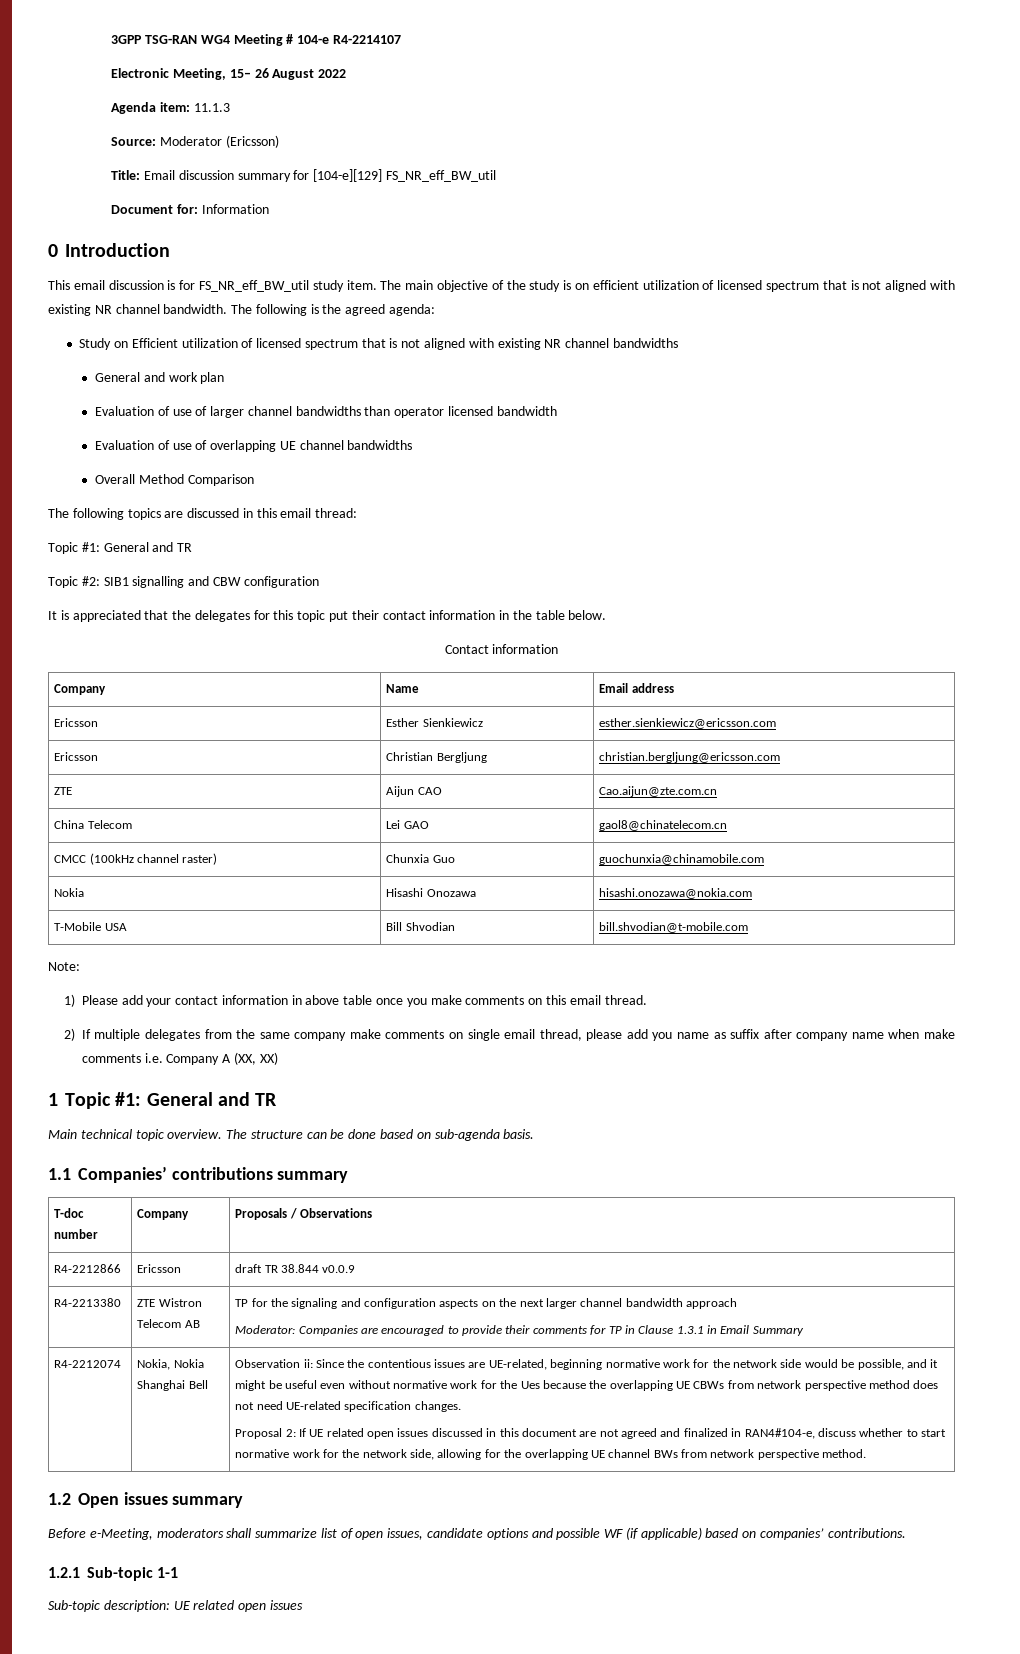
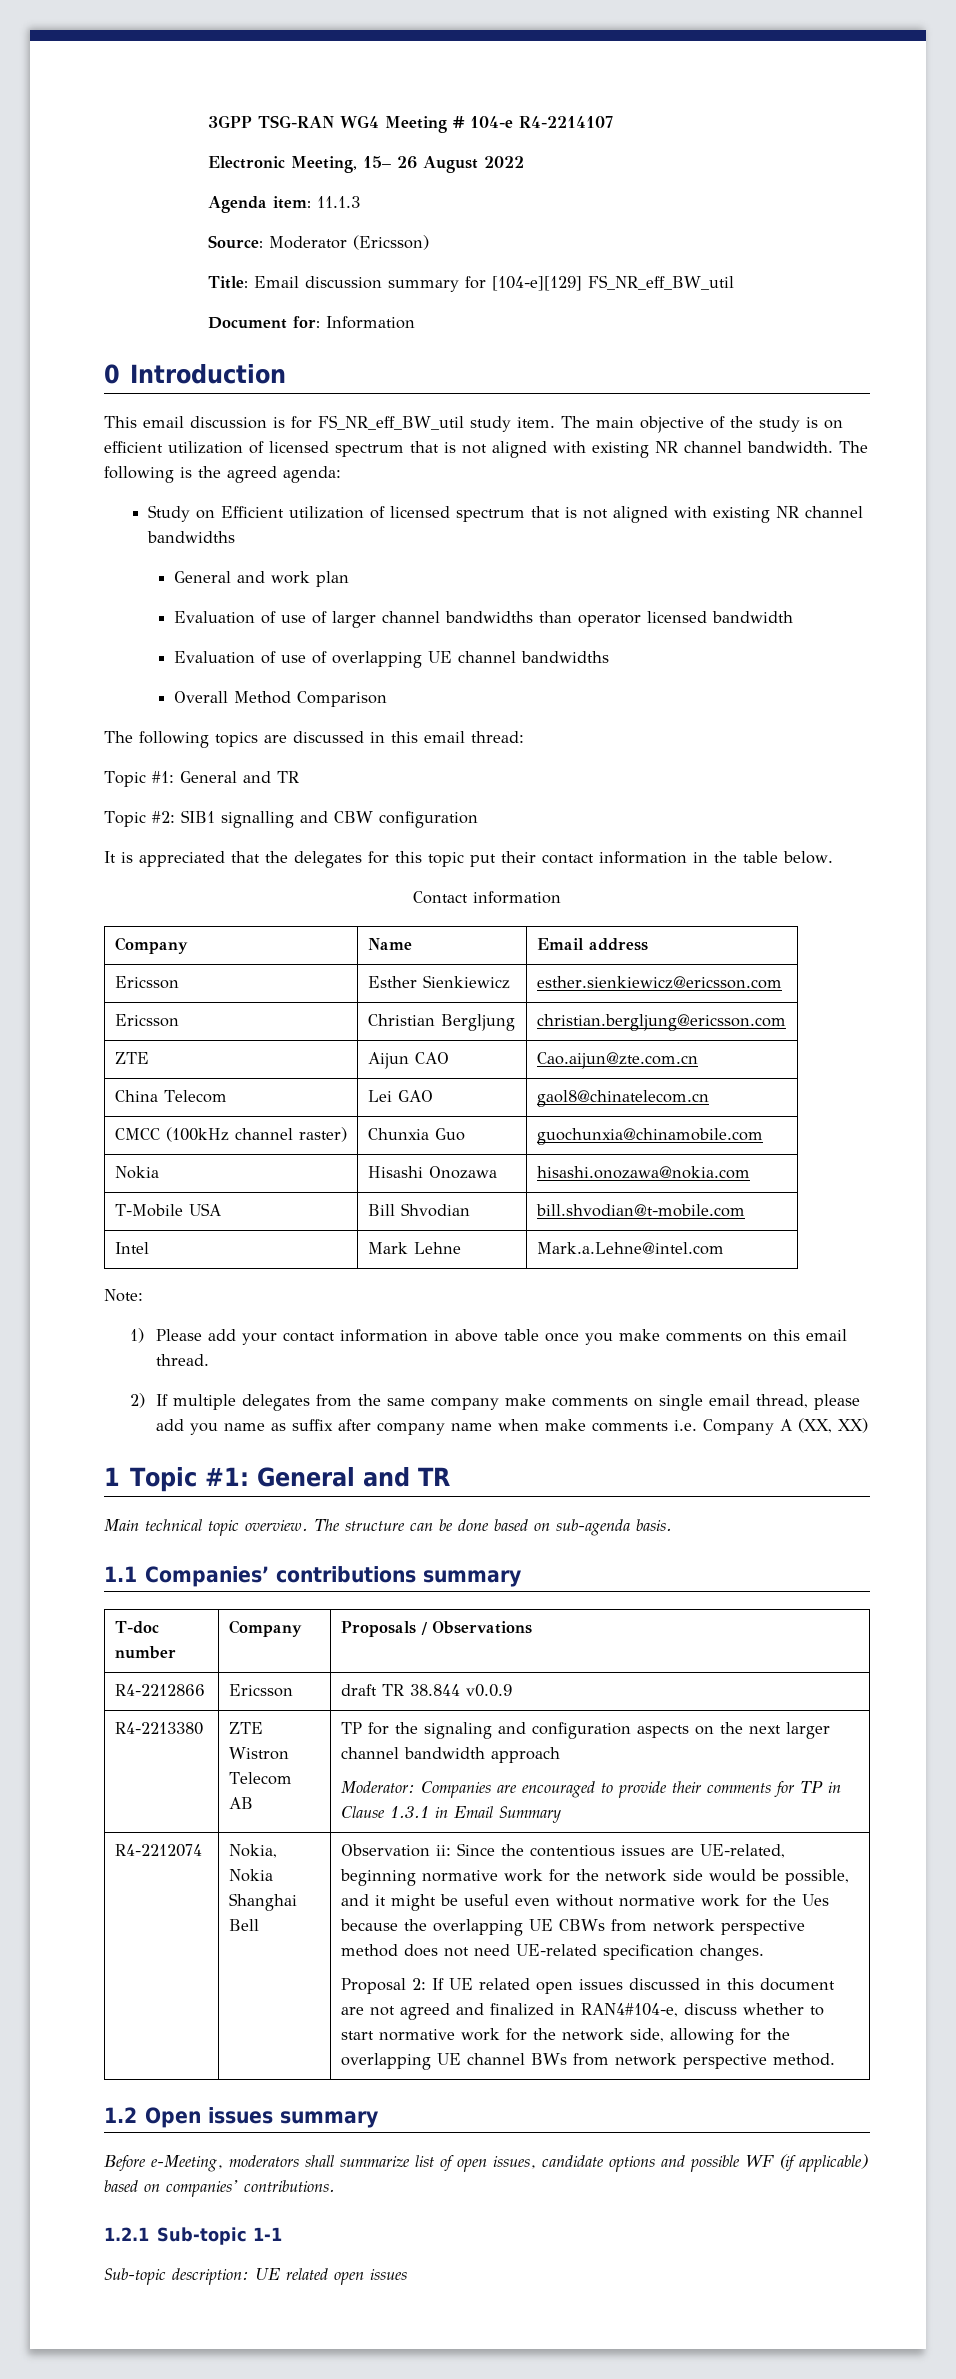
+ Intel | Mark Lehne | Mark.a.Lehne@intel.com

